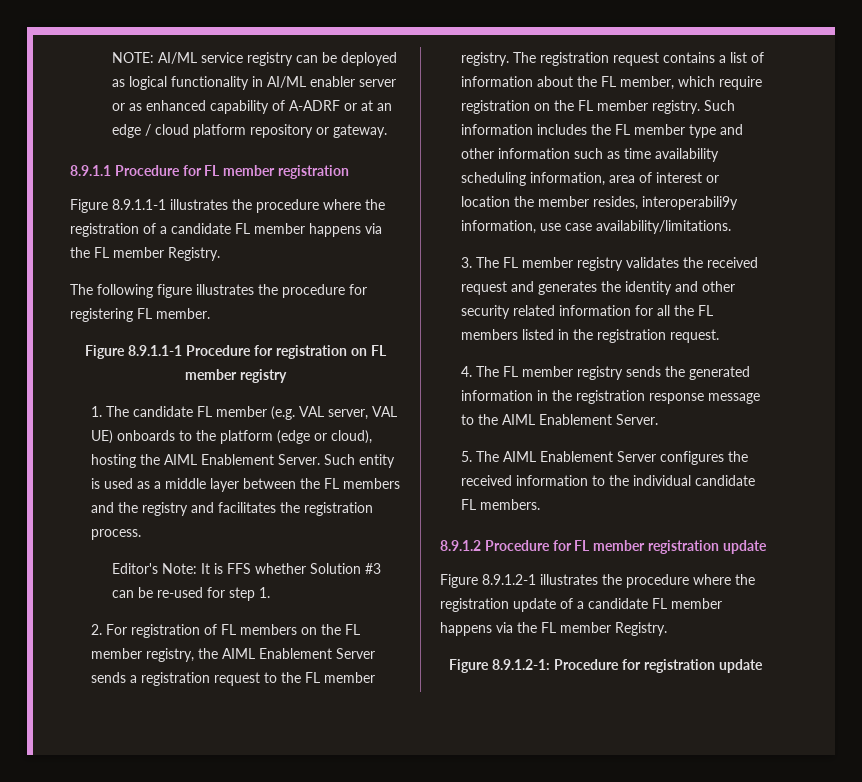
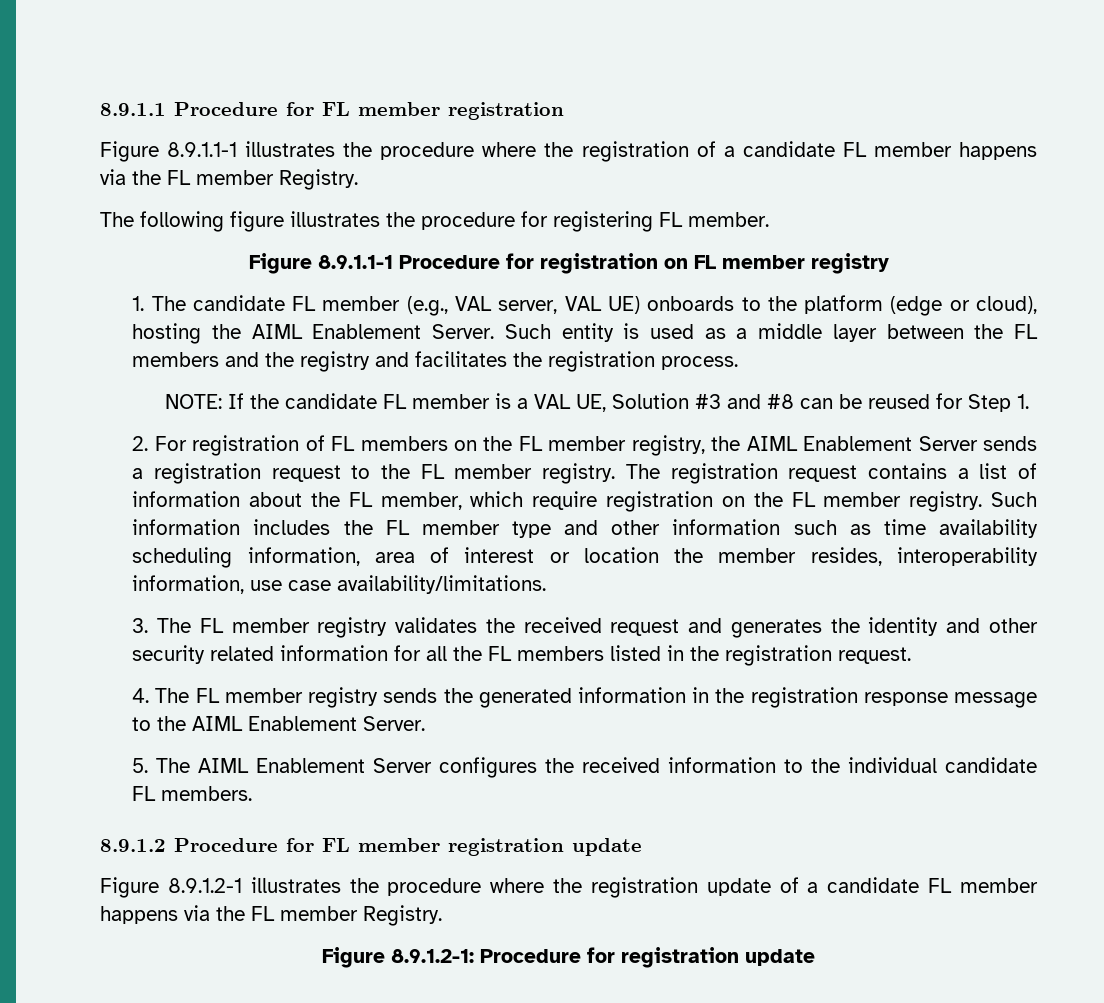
- NOTE: AI/ML service registry can be deployed as logical functionality in AI/ML enabler server or as enhanced capability of A-ADRF or at an edge / cloud platform repository or gateway.
- 1. The candidate FL member (e.g. VAL server, VAL UE) onboards to the platform (edge or cloud), hosting the AIML Enablement Server.
+ 1. The candidate FL member (e.g., VAL server, VAL UE) onboards to the platform (edge or cloud), hosting the AIML Enablement Server.
- Editor's Note: It is FFS whether Solution #3 can be re-used for step 1.
+ NOTE: If the candidate FL member is a VAL UE, Solution #3 and #8 can be reused for Step 1.
- Such information includes the FL member type and other information such as time availability scheduling information, area of interest or location the member resides, interoperabili9y information, use case availability/limitations.
+ Such information includes the FL member type and other information such as time availability scheduling information, area of interest or location the member resides, interoperability information, use case availability/limitations.

